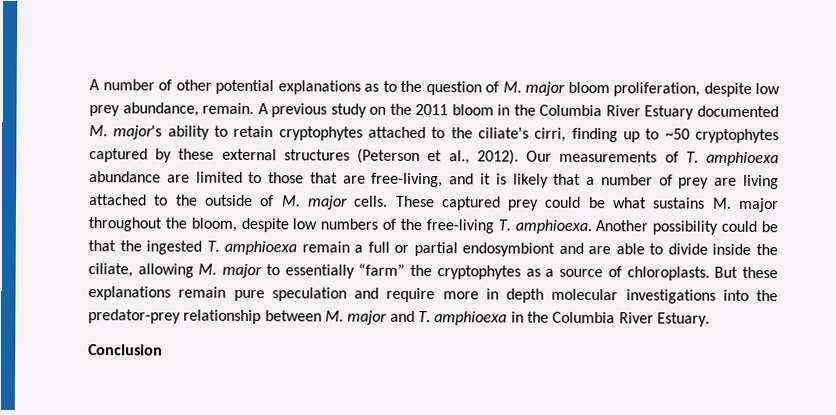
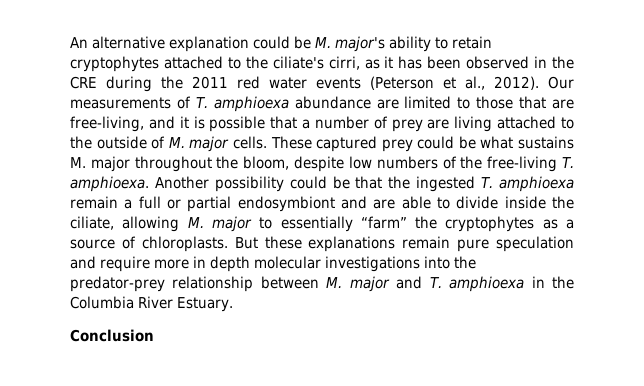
- A number of other potential explanations as to the question of M. major bloom proliferation, despite low prey abundance, remain. A previous study on the 2011 bloom in the Columbia River Estuary documented M. major's ability to retain cryptophytes attached to the ciliate's cirri, finding up to ~50 cryptophytes captured by these external structures (Peterson et al., 2012).
+ An alternative explanation could be M. major's ability to retain cryptophytes attached to the ciliate's cirri, as it has been observed in the CRE during the 2011 red water events (Peterson et al., 2012).
- Our measurements of T. amphioexa abundance are limited to those that are free-living, and it is likely that a number of prey are living attached to the outside of M. major cells.
+ Our measurements of T. amphioexa abundance are limited to those that are free-living, and it is possible that a number of prey are living attached to the outside of M. major cells.

